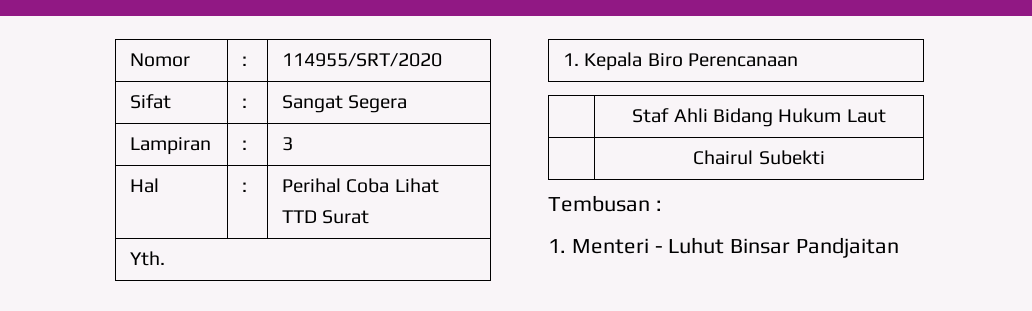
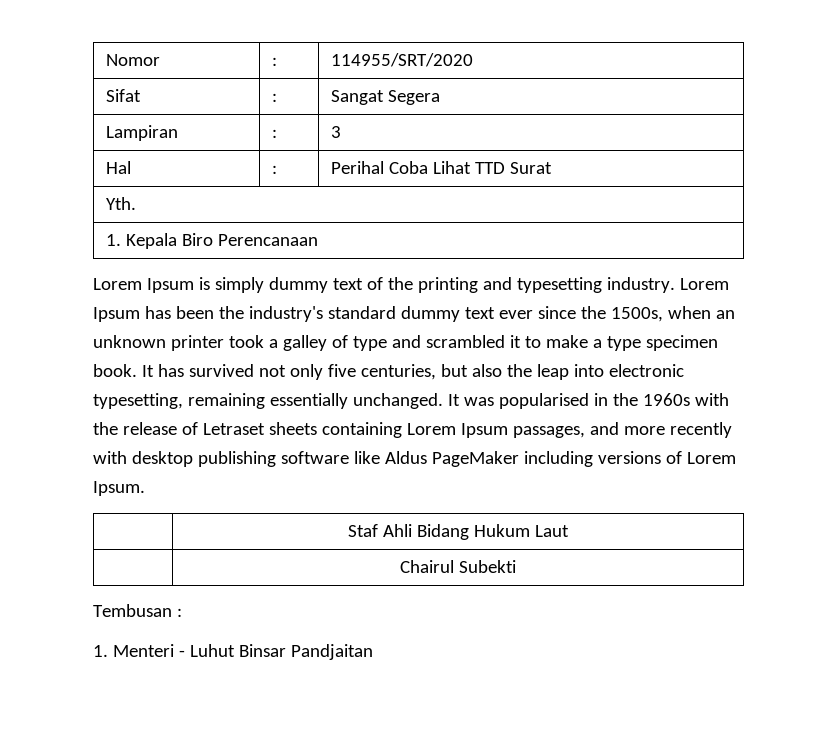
+ Lorem Ipsum is simply dummy text of the printing and typesetting industry. Lorem Ipsum has been the industry's standard dummy text ever since the 1500s, when an unknown printer took a galley of type and scrambled it to make a type specimen book. It has survived not only five centuries, but also the leap into electronic typesetting, remaining essentially unchanged. It was popularised in the 1960s with the release of Letraset sheets containing Lorem Ipsum passages, and more recently with desktop publishing software like Aldus PageMaker including versions of Lorem Ipsum.

